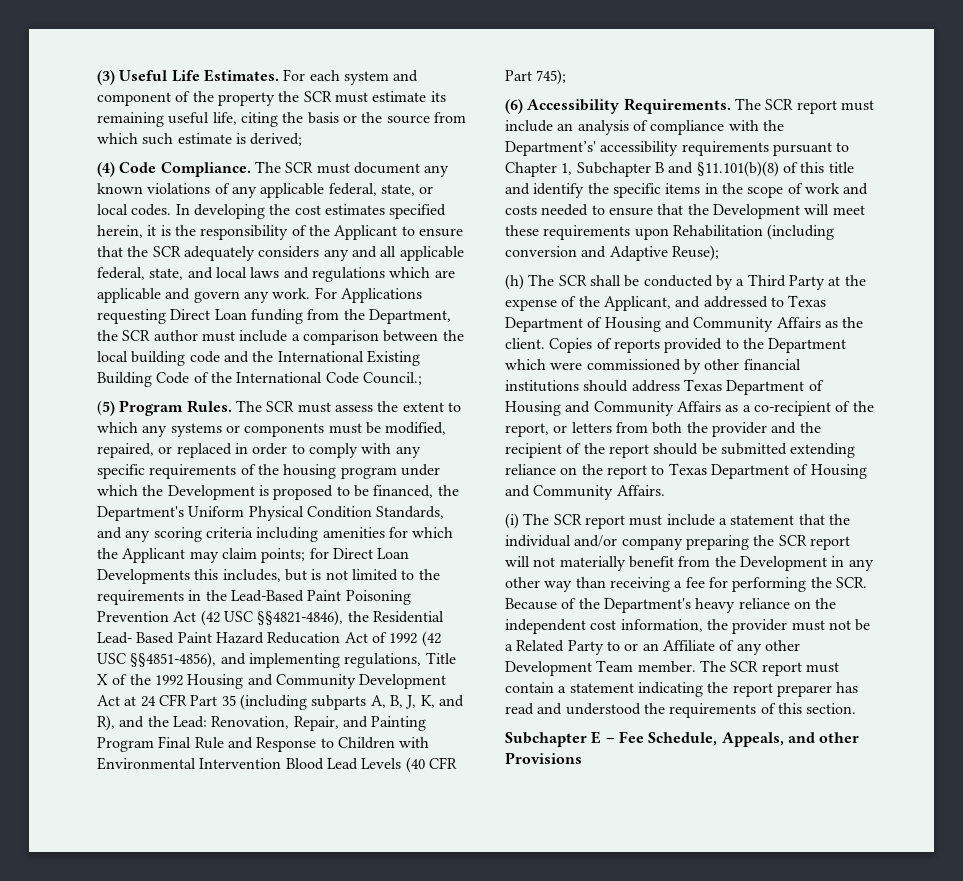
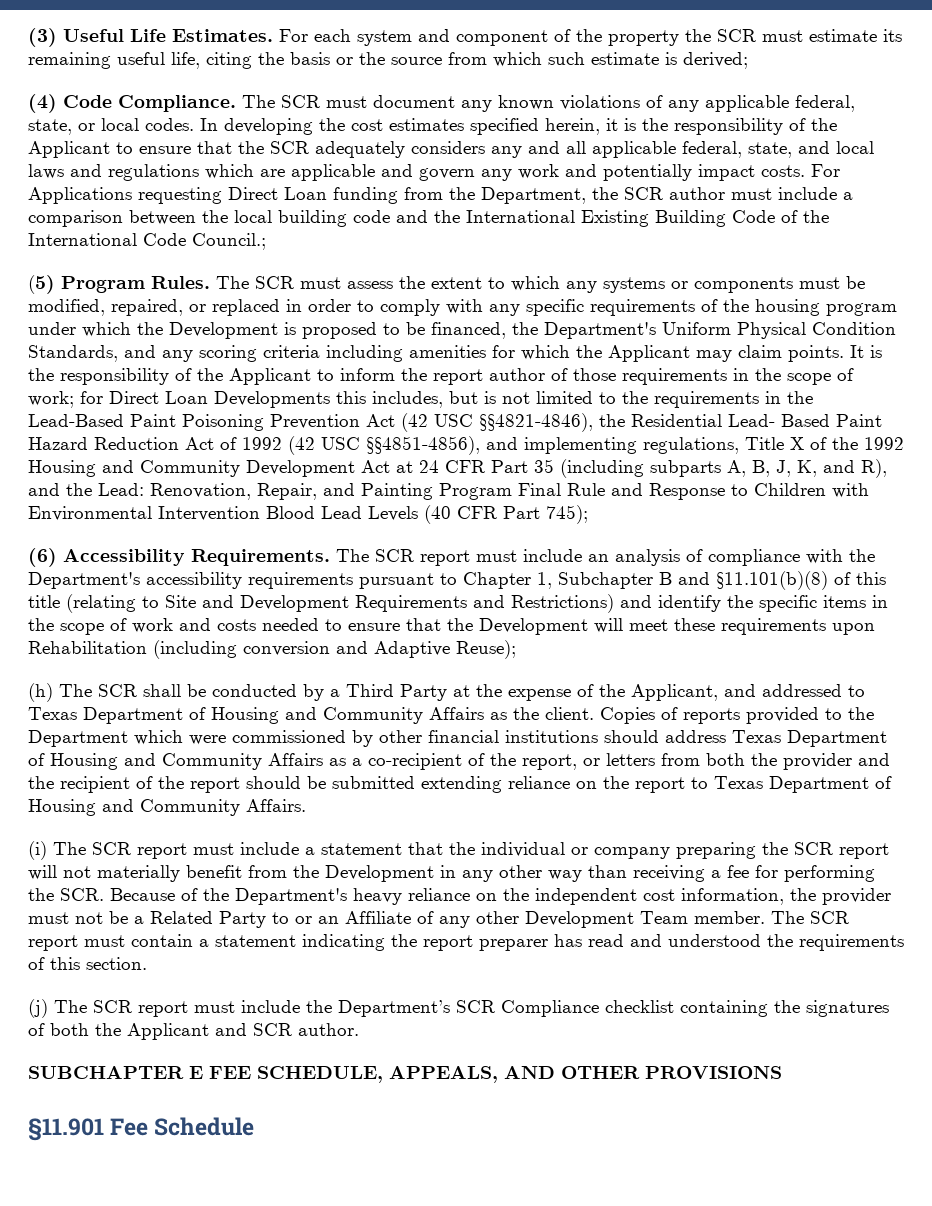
- In developing the cost estimates specified herein, it is the responsibility of the Applicant to ensure that the SCR adequately considers any and all applicable federal, state, and local laws and regulations which are applicable and govern any work.
+ In developing the cost estimates specified herein, it is the responsibility of the Applicant to ensure that the SCR adequately considers any and all applicable federal, state, and local laws and regulations which are applicable and govern any work and potentially impact costs.
- The SCR must assess the extent to which any systems or components must be modified, repaired, or replaced in order to comply with any specific requirements of the housing program under which the Development is proposed to be financed, the Department's Uniform Physical Condition Standards, and any scoring criteria including amenities for which the Applicant may claim points;
+ The SCR must assess the extent to which any systems or components must be modified, repaired, or replaced in order to comply with any specific requirements of the housing program under which the Development is proposed to be financed, the Department's Uniform Physical Condition Standards, and any scoring criteria including amenities for which the Applicant may claim points. It is the responsibility of the Applicant to inform the report author of those requirements in the scope of work;
- for Direct Loan Developments this includes, but is not limited to the requirements in the Lead-Based Paint Poisoning Prevention Act (42 USC §§4821-4846), the Residential Lead- Based Paint Hazard Reducation Act of 1992 (42 USC §§4851-4856), and implementing regulations, Title X of the 1992 Housing and Community Development Act at 24 CFR Part 35 (including subparts A, B, J, K, and R), and the Lead:
+ for Direct Loan Developments this includes, but is not limited to the requirements in the Lead-Based Paint Poisoning Prevention Act (42 USC §§4821-4846), the Residential Lead- Based Paint Hazard Reduction Act of 1992 (42 USC §§4851-4856), and implementing regulations, Title X of the 1992 Housing and Community Development Act at 24 CFR Part 35 (including subparts A, B, J, K, and R), and the Lead:
- The SCR report must include an analysis of compliance with the Department’s' accessibility requirements pursuant to Chapter 1, Subchapter B and §11.101(b)(8) of this title and identify the specific items in the scope of work and costs needed to ensure that the Development will meet these requirements upon Rehabilitation (including conversion and Adaptive Reuse);
+ The SCR report must include an analysis of compliance with the Department's accessibility requirements pursuant to Chapter 1, Subchapter B and §11.101(b)(8) of this title (relating to Site and Development Requirements and Restrictions) and identify the specific items in the scope of work and costs needed to ensure that the Development will meet these requirements upon Rehabilitation (including conversion and Adaptive Reuse);
- (i) The SCR report must include a statement that the individual and/or company preparing the SCR report will not materially benefit from the Development in any other way than receiving a fee for performing the SCR. Because of the Department's heavy reliance on the independent cost information, the provider must not be a Related Party to or an Affiliate of any other Development Team member.
+ (i) The SCR report must include a statement that the individual or company preparing the SCR report will not materially benefit from the Development in any other way than receiving a fee for performing the SCR. Because of the Department's heavy reliance on the independent cost information, the provider must not be a Related Party to or an Affiliate of any other Development Team member.
- Subchapter E – Fee Schedule, Appeals, and other Provisions
+ (j) The SCR report must include the Department’s SCR Compliance checklist containing the signatures of both the Applicant and SCR author.
+ SUBCHAPTER E FEE SCHEDULE, APPEALS, AND OTHER PROVISIONS
+ §11.901 Fee Schedule

